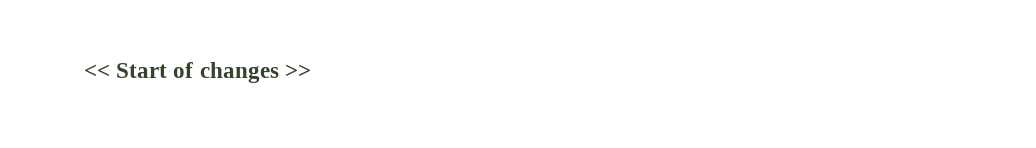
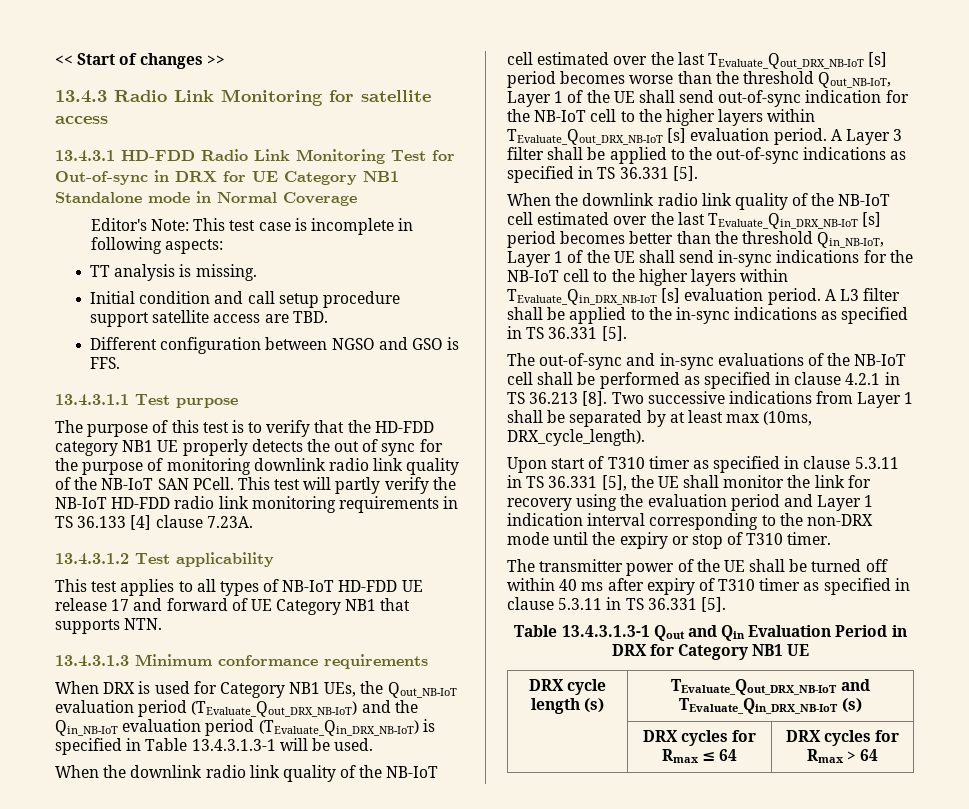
+ 13.4.3 Radio Link Monitoring for satellite access
+ 13.4.3.1 HD-FDD Radio Link Monitoring Test for Out-of-sync in DRX for UE Category NB1 Standalone mode in Normal Coverage
+ Editor's Note: This test case is incomplete in following aspects:
+ TT analysis is missing.
+ Initial condition and call setup procedure support satellite access are TBD.
+ Different configuration between NGSO and GSO is FFS.
+ 13.4.3.1.1 Test purpose
+ The purpose of this test is to verify that the HD-FDD category NB1 UE properly detects the out of sync for the purpose of monitoring downlink radio link quality of the NB-IoT SAN PCell. This test will partly verify the NB-IoT HD-FDD radio link monitoring requirements in TS 36.133 [4] clause 7.23A.
+ 13.4.3.1.2 Test applicability
+ This test applies to all types of NB-IoT HD-FDD UE release 17 and forward of UE Category NB1 that supports NTN.
+ 13.4.3.1.3 Minimum conformance requirements
+ When DRX is used for Category NB1 UEs, the Qout_NB-IoT evaluation period (TEvaluate_Qout_DRX_NB-IoT) and the Qin_NB-IoT evaluation period (TEvaluate_Qin_DRX_NB-IoT) is specified in Table 13.4.3.1.3-1 will be used.
+ When the downlink radio link quality of the NB-IoT cell estimated over the last TEvaluate_Qout_DRX_NB-IoT [s] period becomes worse than the threshold Qout_NB-IoT, Layer 1 of the UE shall send out-of-sync indication for the NB-IoT cell to the higher layers within TEvaluate_Qout_DRX_NB-IoT [s] evaluation period. A Layer 3 filter shall be applied to the out-of-sync indications as specified in TS 36.331 [5].
+ When the downlink radio link quality of the NB-IoT cell estimated over the last TEvaluate_Qin_DRX_NB-IoT [s] period becomes better than the threshold Qin_NB-IoT, Layer 1 of the UE shall send in-sync indications for the NB-IoT cell to the higher layers within TEvaluate_Qin_DRX_NB-IoT [s] evaluation period. A L3 filter shall be applied to the in-sync indications as specified in TS 36.331 [5].
+ The out-of-sync and in-sync evaluations of the NB-IoT cell shall be performed as specified in clause 4.2.1 in TS 36.213 [8]. Two successive indications from Layer 1 shall be separated by at least max (10ms, DRX_cycle_length).
+ Upon start of T310 timer as specified in clause 5.3.11 in TS 36.331 [5], the UE shall monitor the link for recovery using the evaluation period and Layer 1 indication interval corresponding to the non-DRX mode until the expiry or stop of T310 timer.
+ The transmitter power of the UE shall be turned off within 40 ms after expiry of T310 timer as specified in clause 5.3.11 in TS 36.331 [5].
+ Table 13.4.3.1.3-1 Qout and Qin Evaluation Period in DRX for Category NB1 UE
+ DRX cycle length (s) | TEvaluate_Qout_DRX_NB-IoT and TEvaluate_Qin_DRX_NB-IoT (s)
+ | DRX cycles for Rmax ≤ 64 | DRX cycles for Rmax > 64

